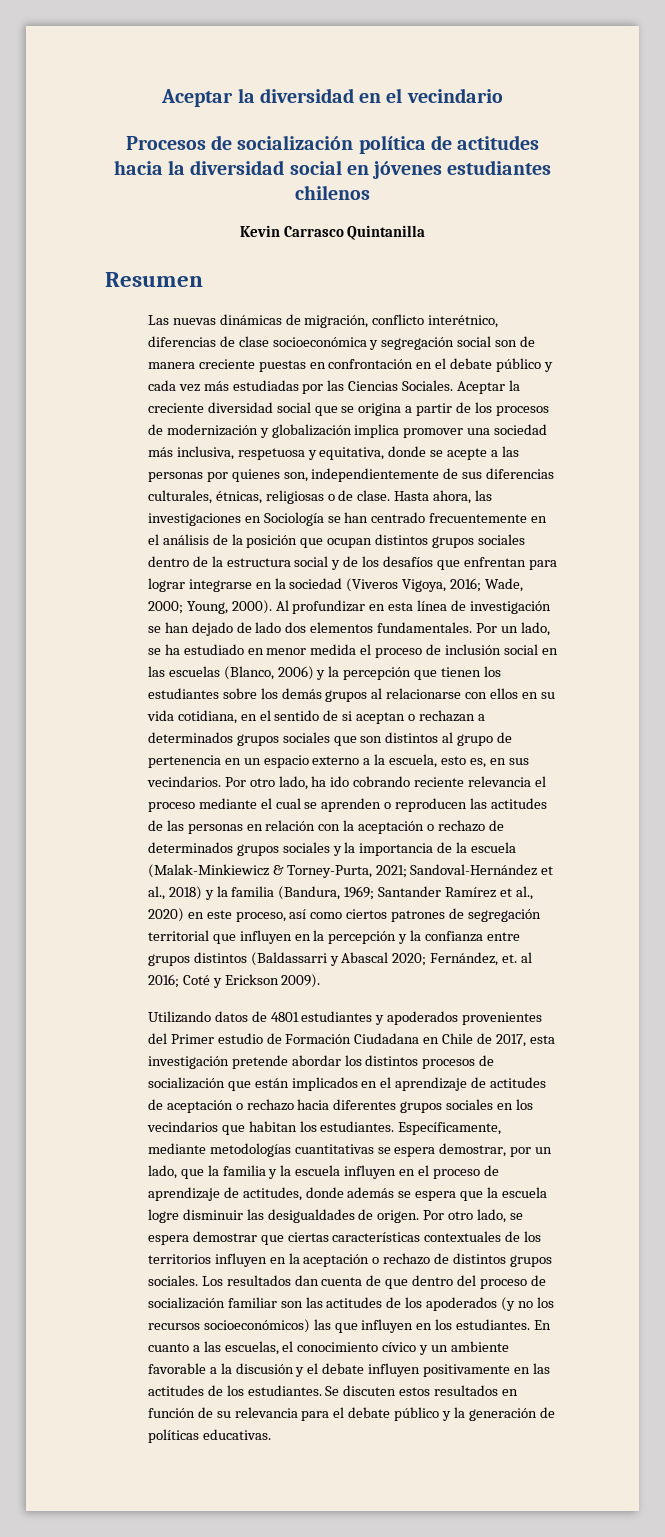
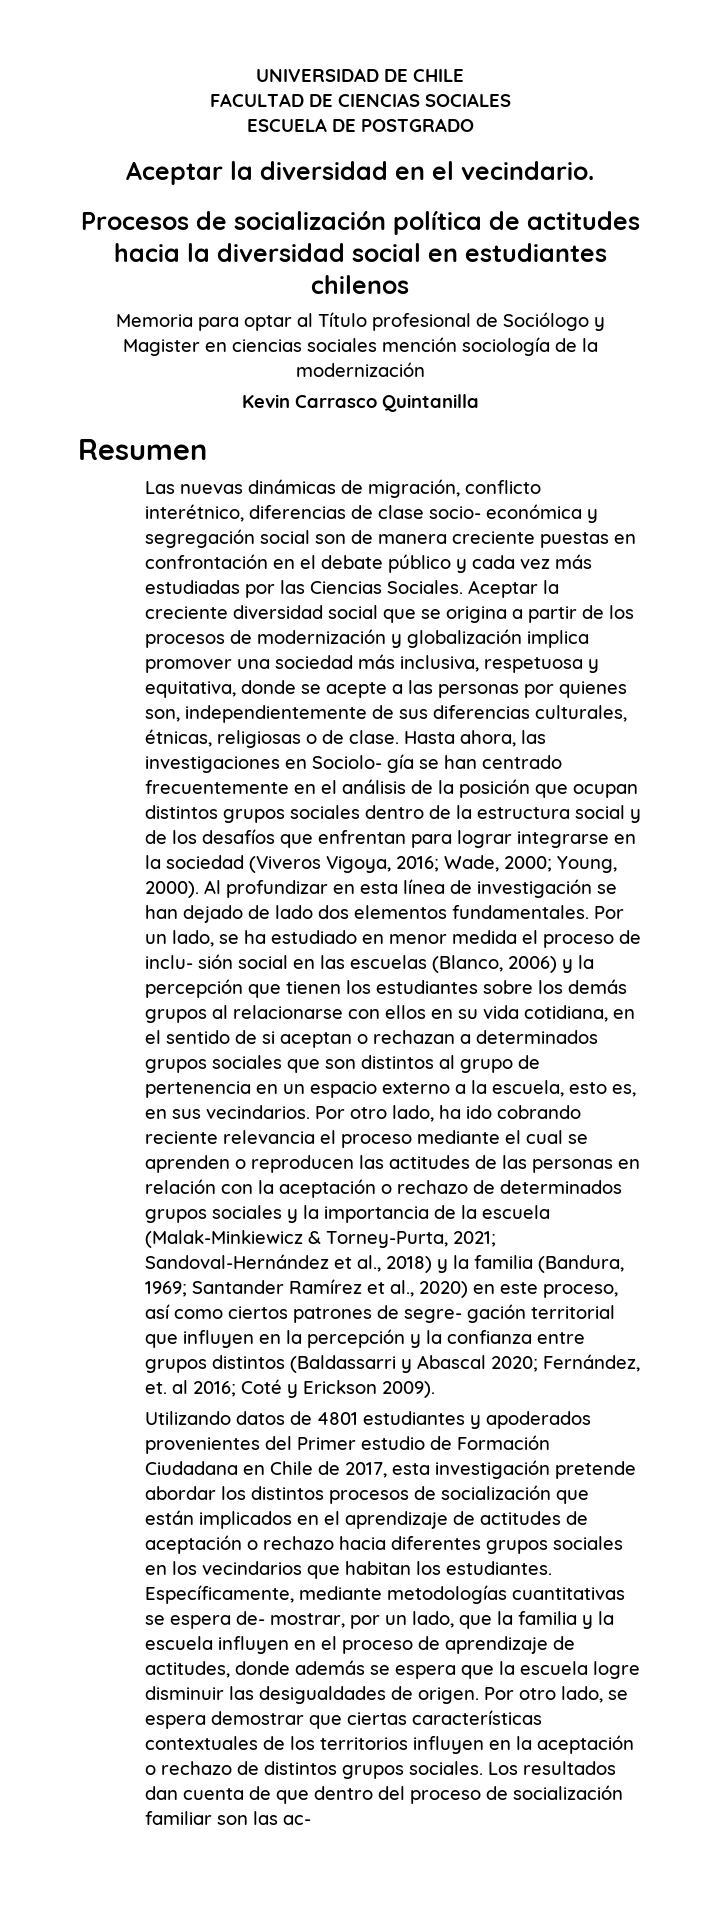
+ UNIVERSIDAD DE CHILE
+ FACULTAD DE CIENCIAS SOCIALES
+ ESCUELA DE POSTGRADO
- Aceptar la diversidad en el vecindario
+ Aceptar la diversidad en el vecindario.
- Procesos de socialización política de actitudes hacia la diversidad social en jóvenes estudiantes chilenos
+ Procesos de socialización política de actitudes hacia la diversidad social en estudiantes chilenos
+ Memoria para optar al Título profesional de Sociólogo y Magister en ciencias sociales mención sociología de la modernización
- Las nuevas dinámicas de migración, conflicto interétnico, diferencias de clase socioeconómica y segregación social son de manera creciente puestas en confrontación en el debate público y cada vez más estudiadas por las Ciencias Sociales.
+ Las nuevas dinámicas de migración, conflicto interétnico, diferencias de clase socio- económica y segregación social son de manera creciente puestas en confrontación en el debate público y cada vez más estudiadas por las Ciencias Sociales.
- Hasta ahora, las investigaciones en Sociología se han centrado frecuentemente en el análisis de la posición que ocupan distintos grupos sociales dentro de la estructura social y de los desafíos que enfrentan para lograr integrarse en la sociedad (Viveros Vigoya, 2016; Wade, 2000; Young, 2000).
+ Hasta ahora, las investigaciones en Sociolo- gía se han centrado frecuentemente en el análisis de la posición que ocupan distintos grupos sociales dentro de la estructura social y de los desafíos que enfrentan para lograr integrarse en la sociedad (Viveros Vigoya, 2016; Wade, 2000; Young, 2000).
- Por un lado, se ha estudiado en menor medida el proceso de inclusión social en las escuelas (Blanco, 2006) y la percepción que tienen los estudiantes sobre los demás grupos al relacionarse con ellos en su vida cotidiana, en el sentido de si aceptan o rechazan a determinados grupos sociales que son distintos al grupo de pertenencia en un espacio externo a la escuela, esto es, en sus vecindarios.
+ Por un lado, se ha estudiado en menor medida el proceso de inclu- sión social en las escuelas (Blanco, 2006) y la percepción que tienen los estudiantes sobre los demás grupos al relacionarse con ellos en su vida cotidiana, en el sentido de si aceptan o rechazan a determinados grupos sociales que son distintos al grupo de pertenencia en un espacio externo a la escuela, esto es, en sus vecindarios.
- Santander Ramírez et al., 2020) en este proceso, así como ciertos patrones de segregación territorial que influyen en la percepción y la confianza entre grupos distintos (Baldassarri y Abascal 2020;
+ Santander Ramírez et al., 2020) en este proceso, así como ciertos patrones de segre- gación territorial que influyen en la percepción y la confianza entre grupos distintos (Baldassarri y Abascal 2020;
- Específicamente, mediante metodologías cuantitativas se espera demostrar, por un lado, que la familia y la escuela influyen en el proceso de aprendizaje de actitudes, donde además se espera que la escuela logre disminuir las desigualdades de origen.
+ Específicamente, mediante metodologías cuantitativas se espera de- mostrar, por un lado, que la familia y la escuela influyen en el proceso de aprendizaje de actitudes, donde además se espera que la escuela logre disminuir las desigualdades de origen.
- Los resultados dan cuenta de que dentro del proceso de socialización familiar son las actitudes de los apoderados (y no los recursos socioeconómicos) las que influyen en los estudiantes. En cuanto a las escuelas, el conocimiento cívico y un ambiente favorable a la discusión y el debate influyen positivamente en las actitudes de los estudiantes. Se discuten estos resultados en función de su relevancia para el debate público y la generación de políticas educativas.
+ Los resultados dan cuenta de que dentro del proceso de socialización familiar son las ac-

